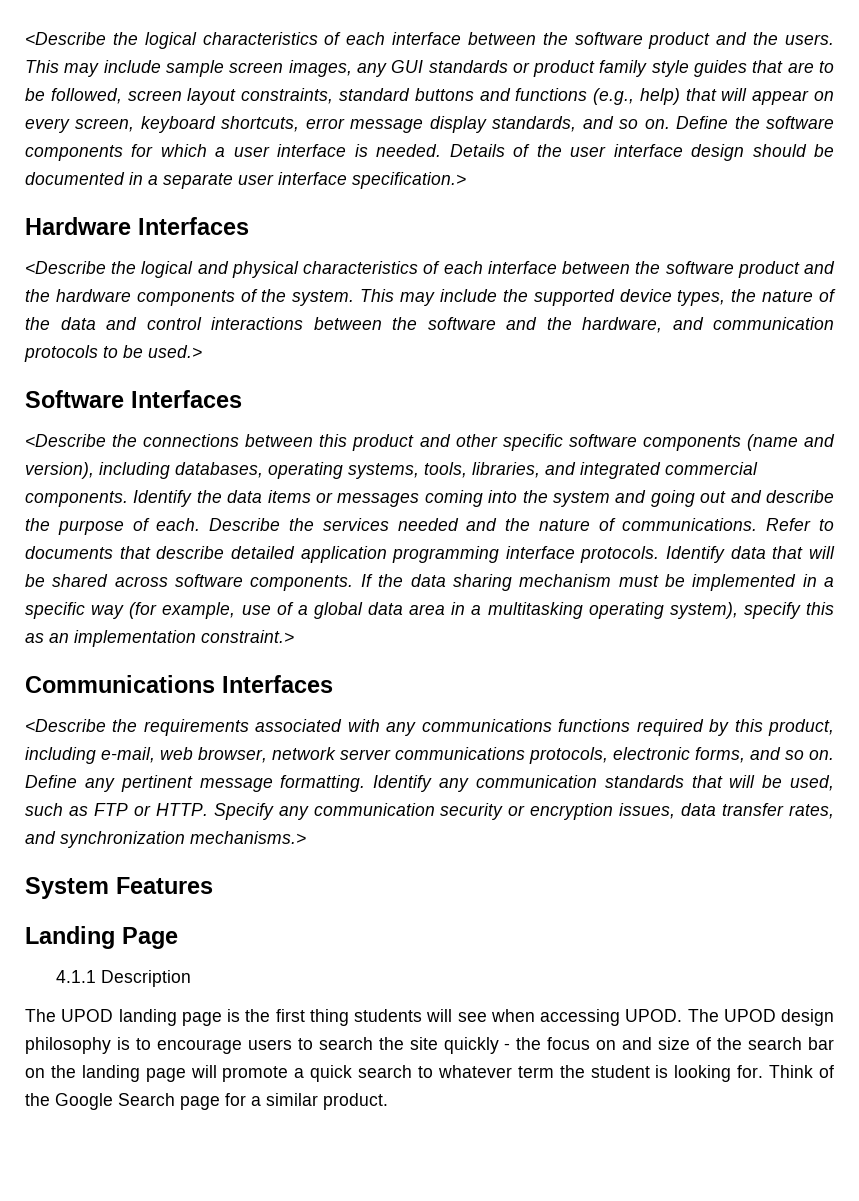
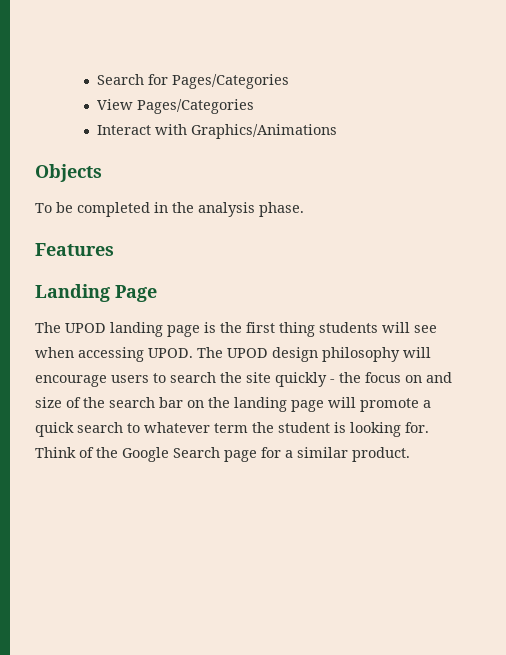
- <Describe the logical characteristics of each interface between the software product and the users. This may include sample screen images, any GUI standards or product family style guides that are to be followed, screen layout constraints, standard buttons and functions (e.g., help) that will appear on every screen, keyboard shortcuts, error message display standards, and so on. Define the software components for which a user interface is needed. Details of the user interface design should be documented in a separate user interface specification.>
- Hardware Interfaces
- <Describe the logical and physical characteristics of each interface between the software product and the hardware components of the system. This may include the supported device types, the nature of the data and control interactions between the software and the hardware, and communication protocols to be used.>
- Software Interfaces
- <Describe the connections between this product and other specific software components (name and version), including databases, operating systems, tools, libraries, and integrated commercial components. Identify the data items or messages coming into the system and going out and describe the purpose of each. Describe the services needed and the nature of communications. Refer to documents that describe detailed application programming interface protocols. Identify data that will be shared across software components. If the data sharing mechanism must be implemented in a specific way (for example, use of a global data area in a multitasking operating system), specify this as an implementation constraint.>
- Communications Interfaces
- <Describe the requirements associated with any communications functions required by this product, including e-mail, web browser, network server communications protocols, electronic forms, and so on. Define any pertinent message formatting. Identify any communication standards that will be used, such as FTP or HTTP. Specify any communication security or encryption issues, data transfer rates, and synchronization mechanisms.>
- System Features
+ Search for Pages/Categories
+ View Pages/Categories
+ Interact with Graphics/Animations
+ Objects
+ To be completed in the analysis phase.
+ Features
- 4.1.1 Description
- The UPOD design philosophy is to encourage users to search the site quickly - the focus on and size of the search bar on the landing page will promote a quick search to whatever term the student is looking for.
+ The UPOD design philosophy will encourage users to search the site quickly - the focus on and size of the search bar on the landing page will promote a quick search to whatever term the student is looking for.

